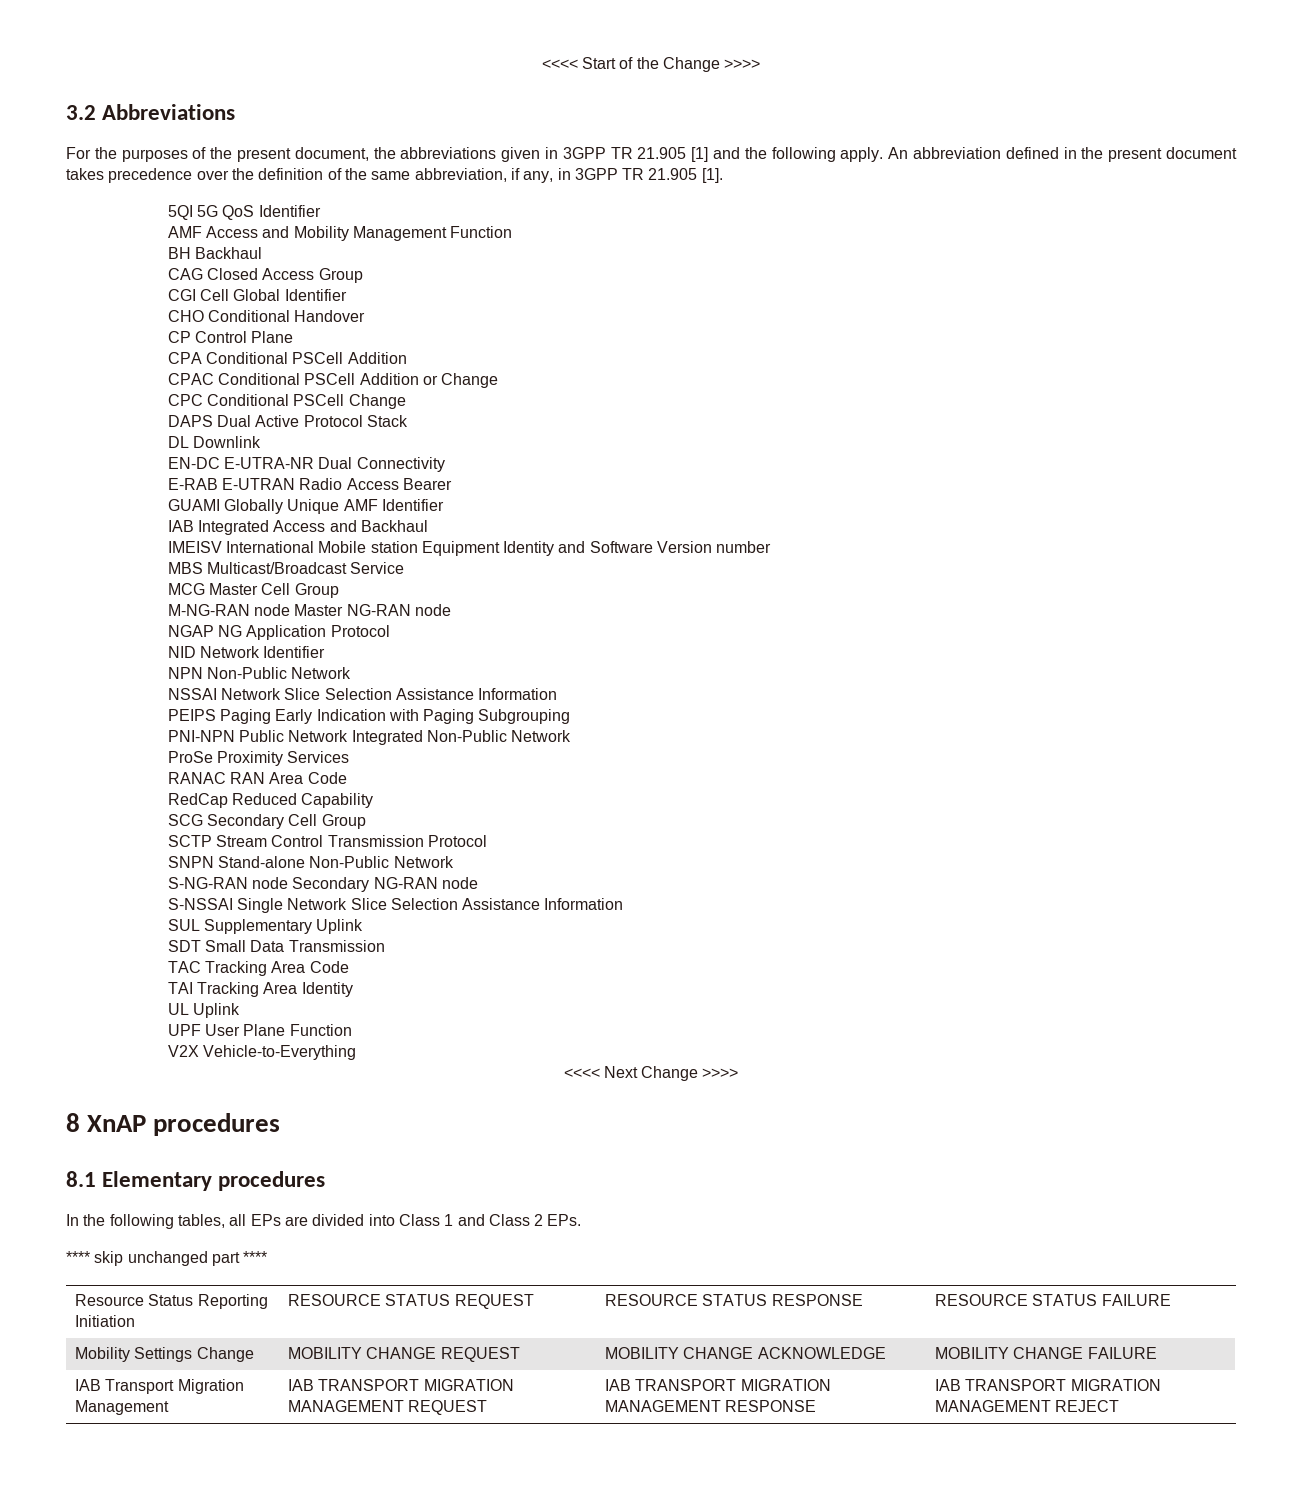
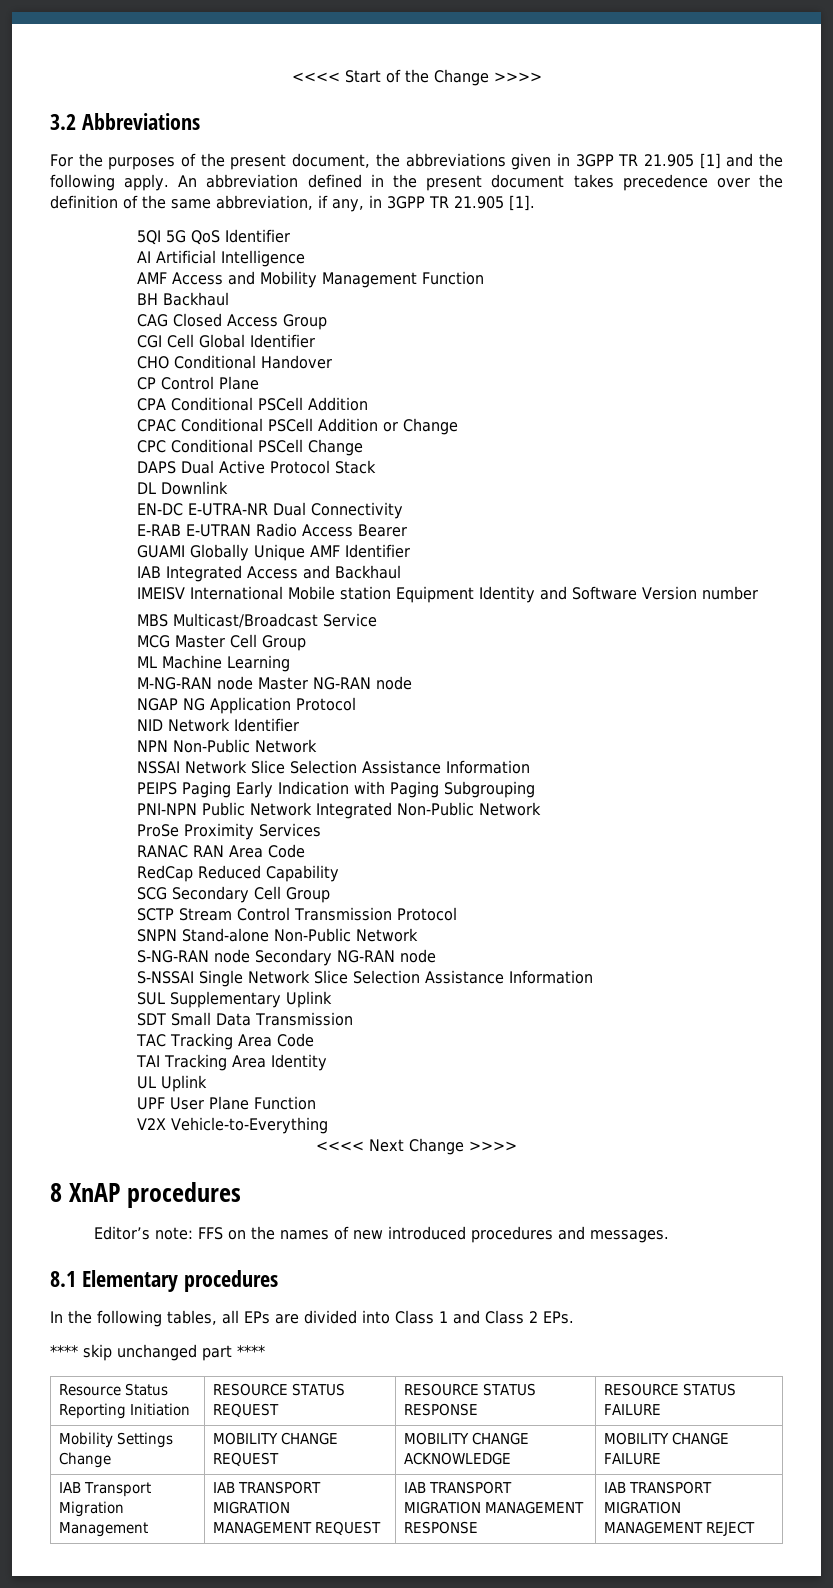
+ AI Artificial Intelligence
+ ML Machine Learning
+ Editor’s note: FFS on the names of new introduced procedures and messages.

